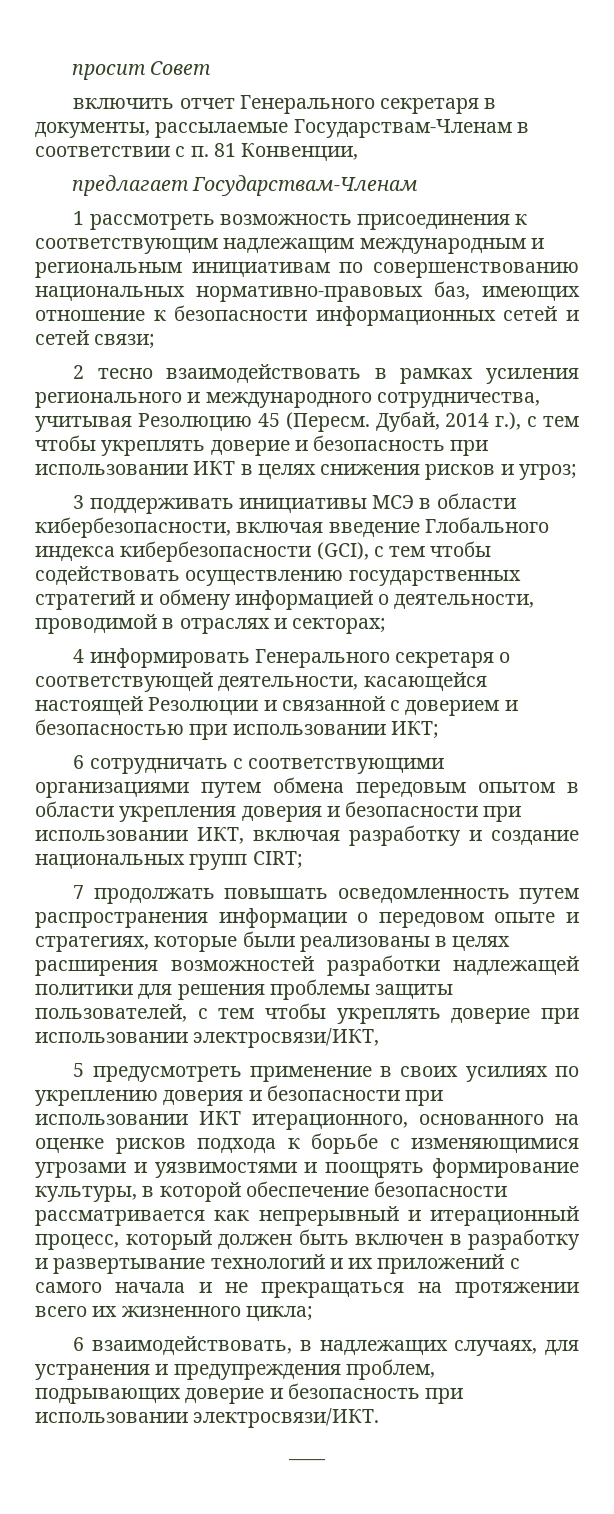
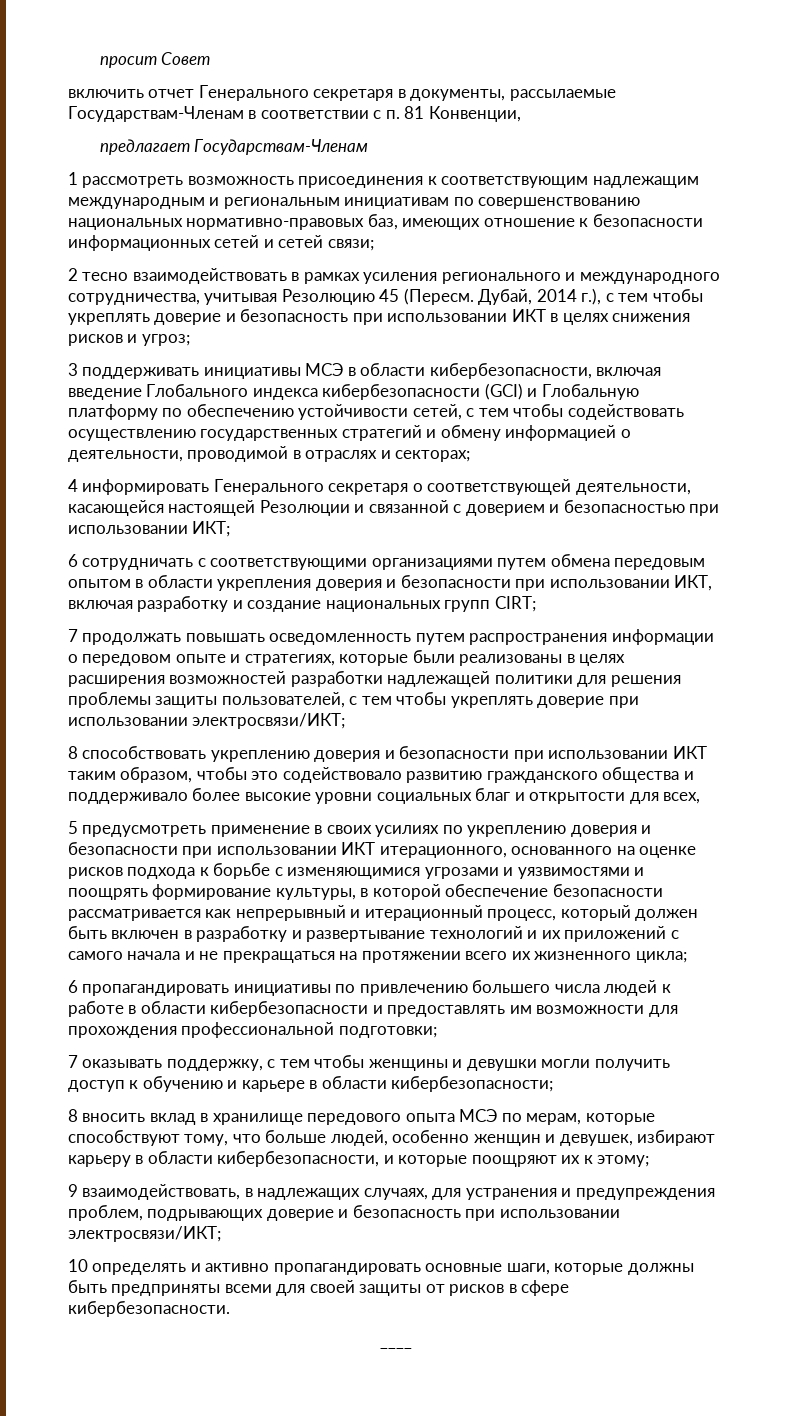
- 3 поддерживать инициативы МСЭ в области кибербезопасности, включая введение Глобального индекса кибербезопасности (GCI), с тем чтобы содействовать осуществлению государственных стратегий и обмену информацией о деятельности, проводимой в отраслях и секторах;
+ 3 поддерживать инициативы МСЭ в области кибербезопасности, включая введение Глобального индекса кибербезопасности (GCI) и Глобальную платформу по обеспечению устойчивости сетей, с тем чтобы содействовать осуществлению государственных стратегий и обмену информацией о деятельности, проводимой в отраслях и секторах;
- 7 продолжать повышать осведомленность путем распространения информации о передовом опыте и стратегиях, которые были реализованы в целях расширения возможностей разработки надлежащей политики для решения проблемы защиты пользователей, с тем чтобы укреплять доверие при использовании электросвязи/ИКТ,
+ 7 продолжать повышать осведомленность путем распространения информации о передовом опыте и стратегиях, которые были реализованы в целях расширения возможностей разработки надлежащей политики для решения проблемы защиты пользователей, с тем чтобы укреплять доверие при использовании электросвязи/ИКТ;
+ 8 способствовать укреплению доверия и безопасности при использовании ИКТ таким образом, чтобы это содействовало развитию гражданского общества и поддерживало более высокие уровни социальных благ и открытости для всех,
- 6 взаимодействовать, в надлежащих случаях, для устранения и предупреждения проблем, подрывающих доверие и безопасность при использовании электросвязи/ИКТ.
+ 6 пропагандировать инициативы по привлечению большего числа людей к работе в области кибербезопасности и предоставлять им возможности для прохождения профессиональной подготовки;
+ 7 оказывать поддержку, с тем чтобы женщины и девушки могли получить доступ к обучению и карьере в области кибербезопасности;
+ 8 вносить вклад в хранилище передового опыта МСЭ по мерам, которые способствуют тому, что больше людей, особенно женщин и девушек, избирают карьеру в области кибербезопасности, и которые поощряют их к этому;
+ 9 взаимодействовать, в надлежащих случаях, для устранения и предупреждения проблем, подрывающих доверие и безопасность при использовании электросвязи/ИКТ;
+ 10 определять и активно пропагандировать основные шаги, которые должны быть предприняты всеми для своей защиты от рисков в сфере кибербезопасности.

